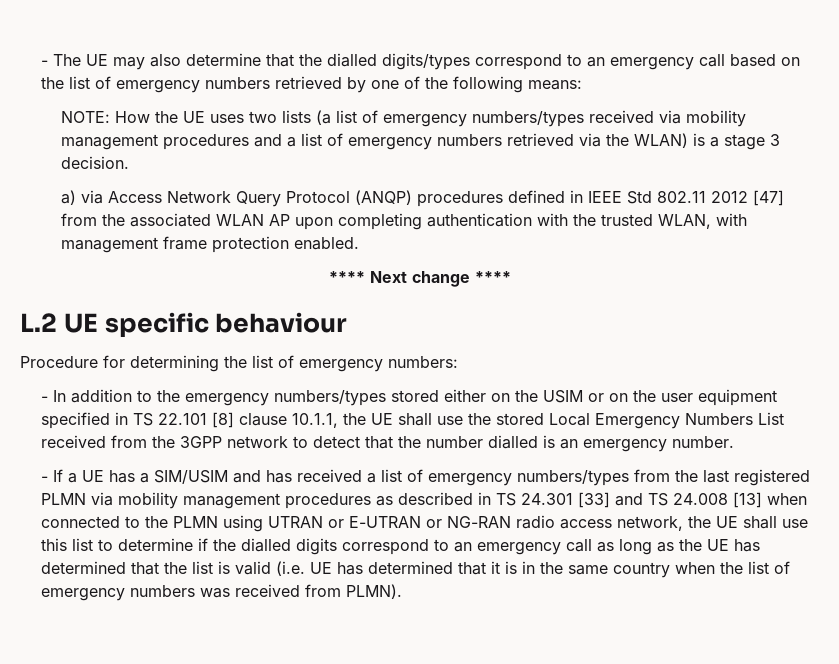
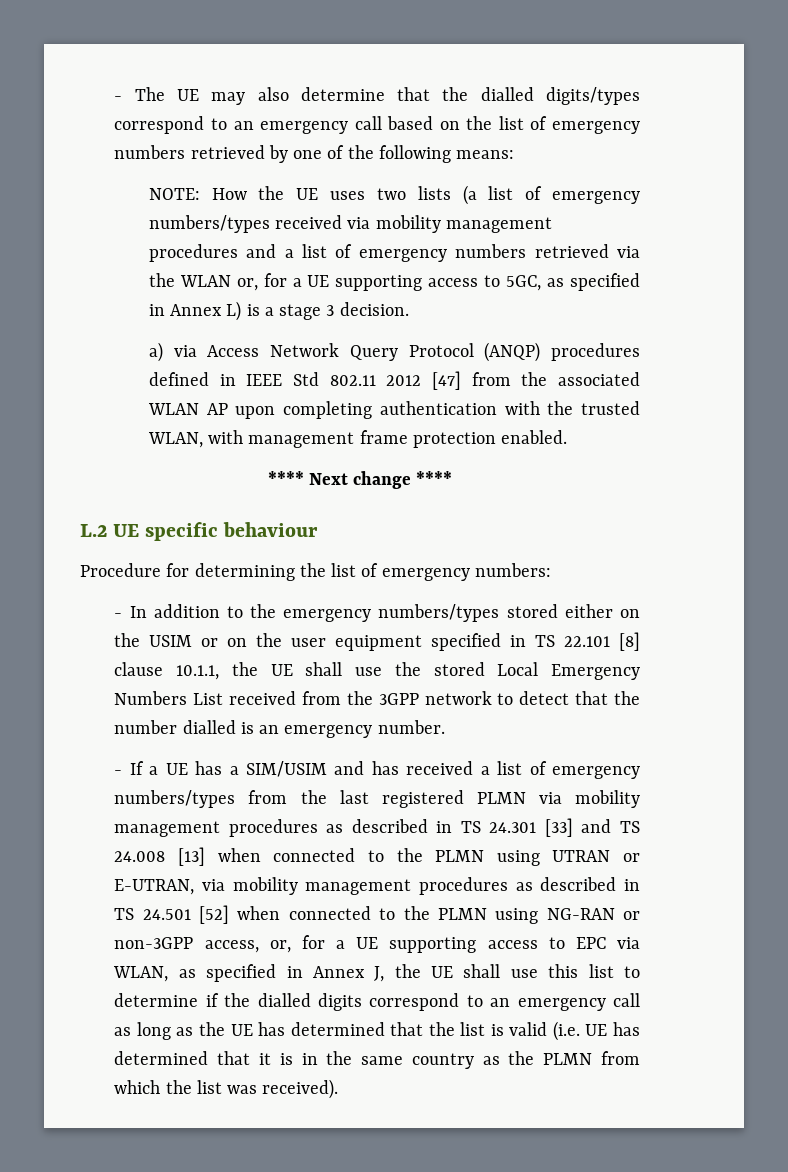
- NOTE: How the UE uses two lists (a list of emergency numbers/types received via mobility management procedures and a list of emergency numbers retrieved via the WLAN) is a stage 3 decision.
+ NOTE: How the UE uses two lists (a list of emergency numbers/types received via mobility management procedures and a list of emergency numbers retrieved via the WLAN or, for a UE supporting access to 5GC, as specified in Annex L) is a stage 3 decision.
- - If a UE has a SIM/USIM and has received a list of emergency numbers/types from the last registered PLMN via mobility management procedures as described in TS 24.301 [33] and TS 24.008 [13] when connected to the PLMN using UTRAN or E-UTRAN or NG-RAN radio access network, the UE shall use this list to determine if the dialled digits correspond to an emergency call as long as the UE has determined that the list is valid (i.e. UE has determined that it is in the same country when the list of emergency numbers was received from PLMN).
+ - If a UE has a SIM/USIM and has received a list of emergency numbers/types from the last registered PLMN via mobility management procedures as described in TS 24.301 [33] and TS 24.008 [13] when connected to the PLMN using UTRAN or E-UTRAN, via mobility management procedures as described in TS 24.501 [52] when connected to the PLMN using NG-RAN or non-3GPP access, or, for a UE supporting access to EPC via WLAN, as specified in Annex J, the UE shall use this list to determine if the dialled digits correspond to an emergency call as long as the UE has determined that the list is valid (i.e. UE has determined that it is in the same country as the PLMN from which the list was received).

